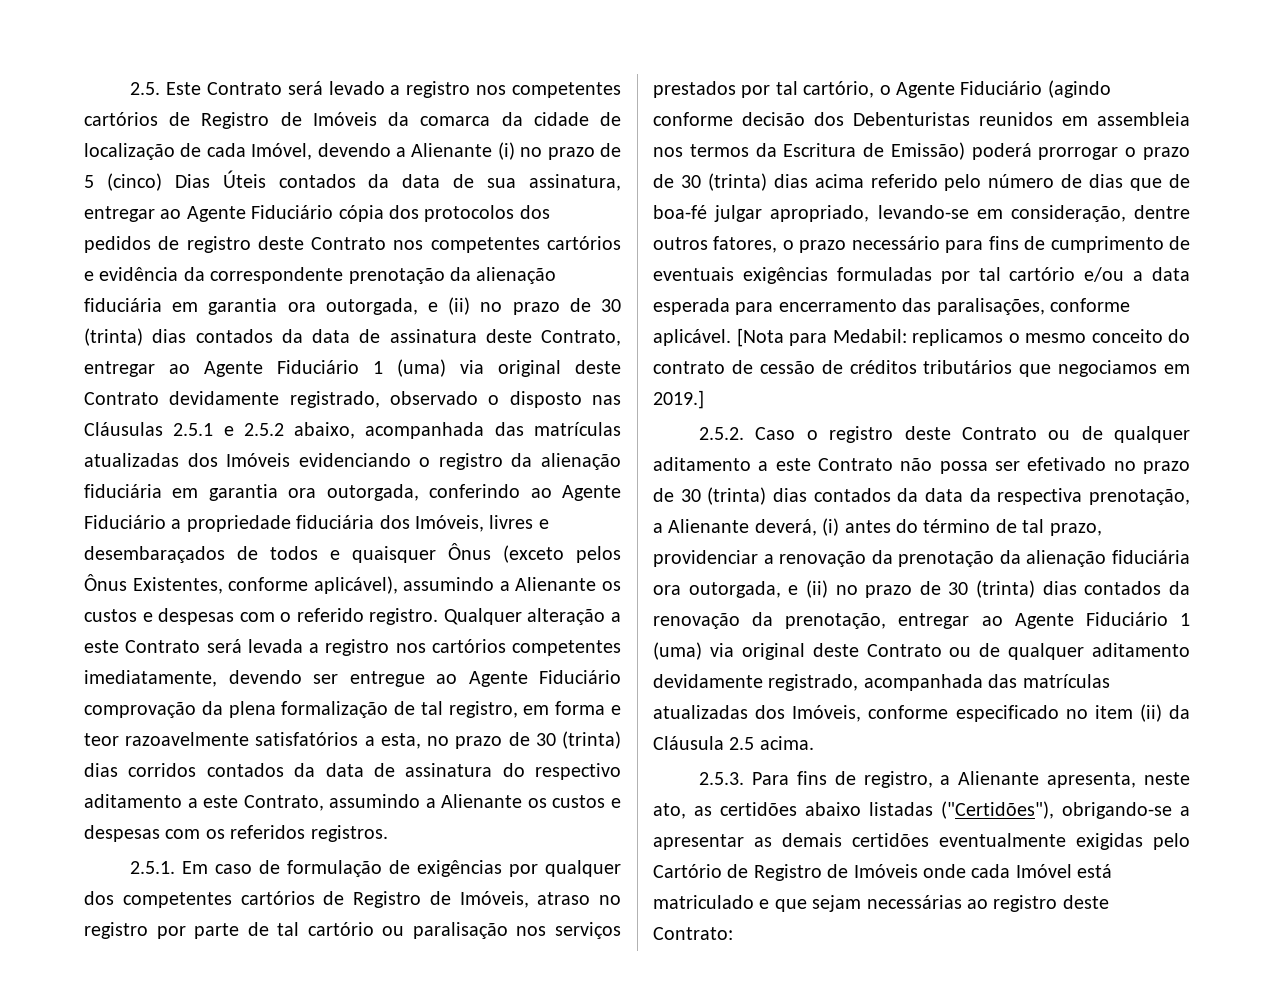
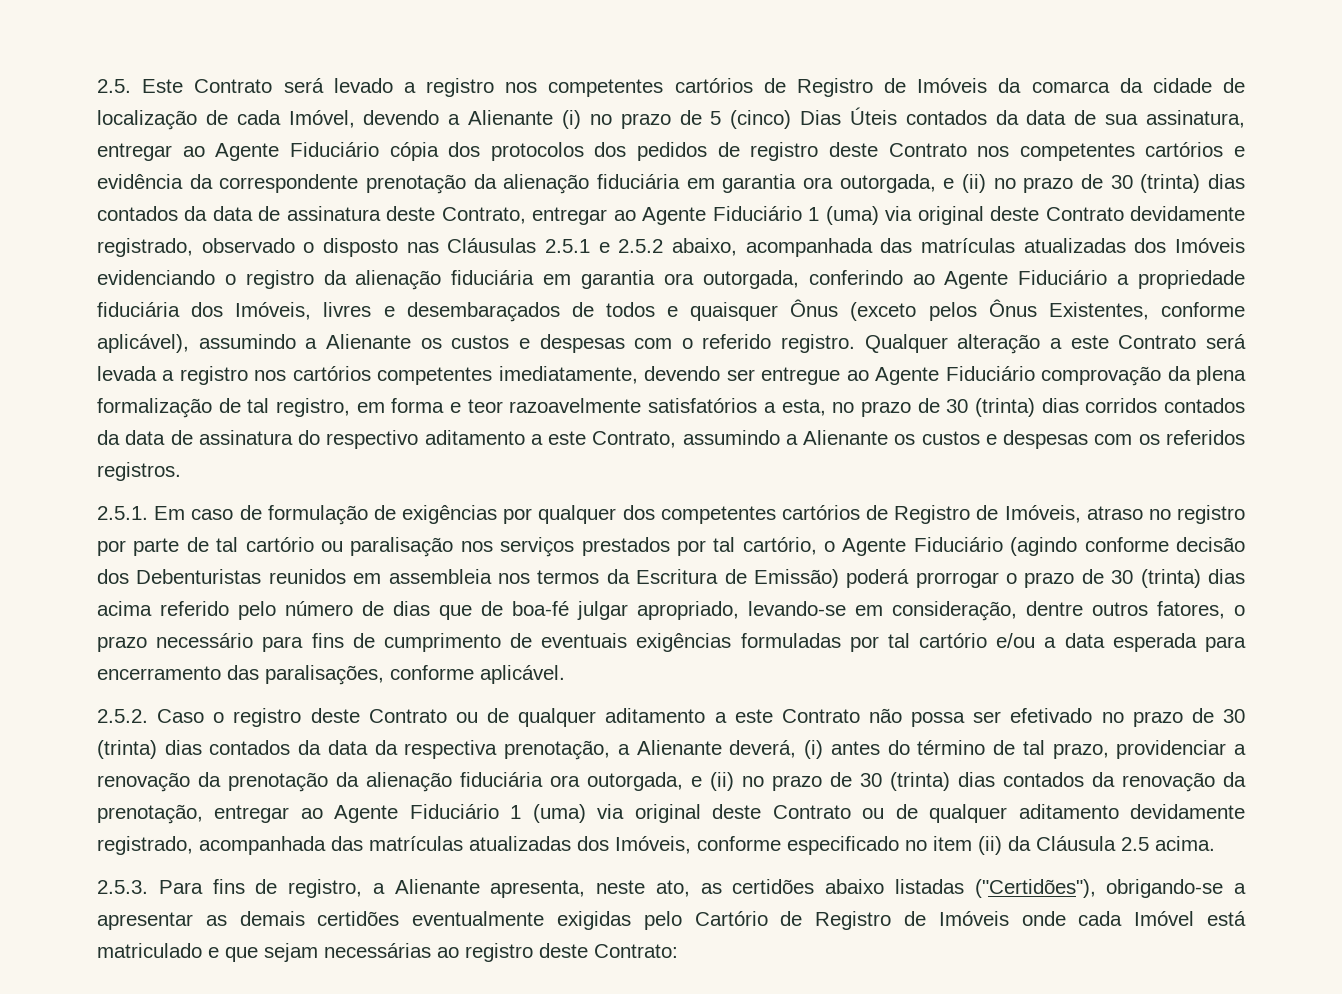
- [Nota para Medabil: replicamos o mesmo conceito do contrato de cessão de créditos tributários que negociamos em 2019.]

